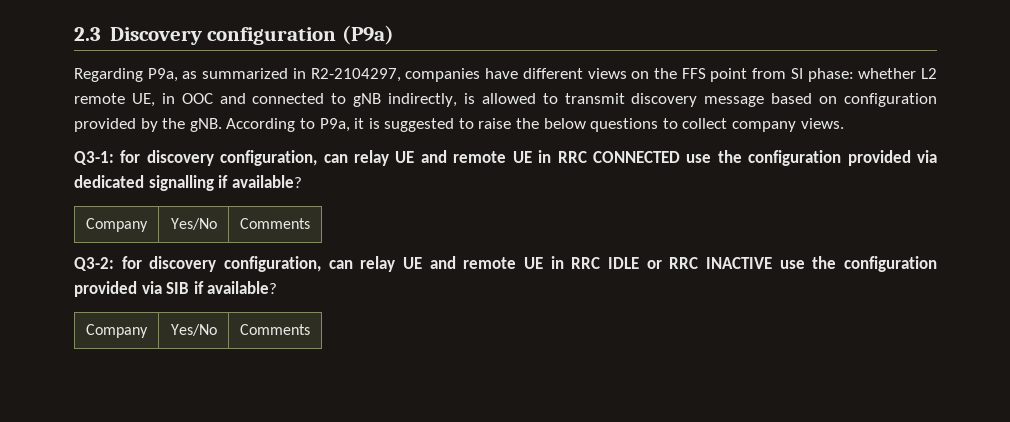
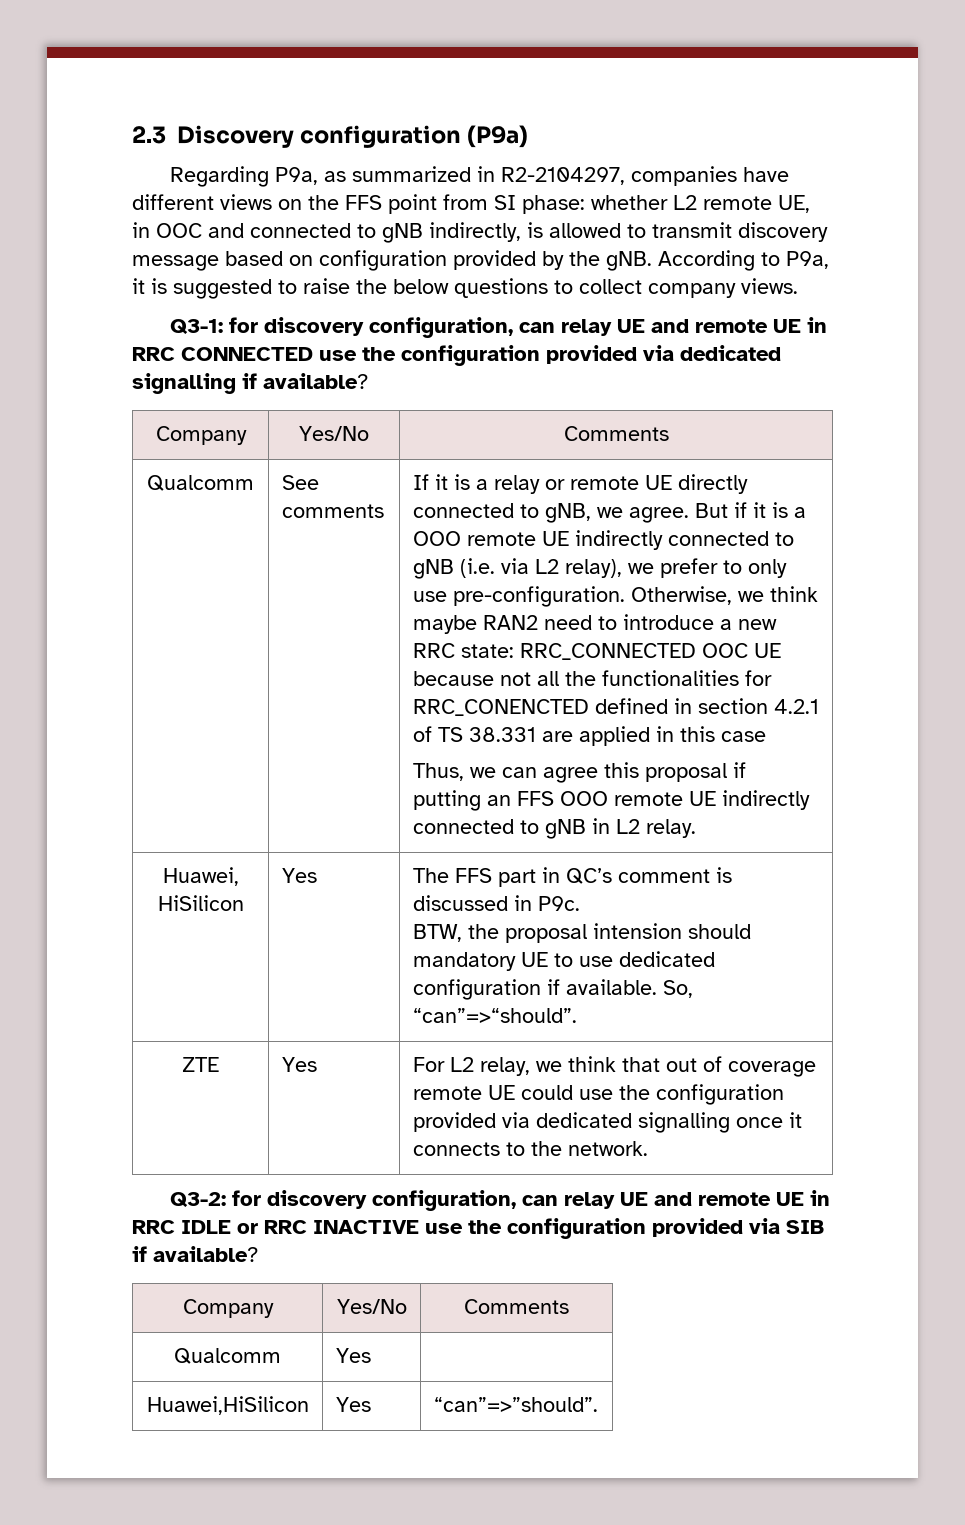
+ Qualcomm | See comments | If it is a relay or remote UE directly connected to gNB, we agree. But if it is a OOO remote UE indirectly connected to gNB (i.e. via L2 relay), we prefer to only use pre-configuration. Otherwise, we think maybe RAN2 need to introduce a new RRC state: RRC_CONNECTED OOC UE because not all the functionalities for RRC_CONENCTED defined in section 4.2.1 of TS 38.331 are applied in this case
+ Thus, we can agree this proposal if putting an FFS OOO remote UE indirectly connected to gNB in L2 relay.
+ Huawei, HiSilicon | Yes | The FFS part in QC’s comment is discussed in P9c.
+ BTW, the proposal intension should mandatory UE to use dedicated configuration if available. So, “can”=>“should”.
+ ZTE | Yes | For L2 relay, we think that out of coverage remote UE could use the configuration provided via dedicated signalling once it connects to the network.
+ Qualcomm | Yes |
+ Huawei,HiSilicon | Yes | “can”=>”should”.

